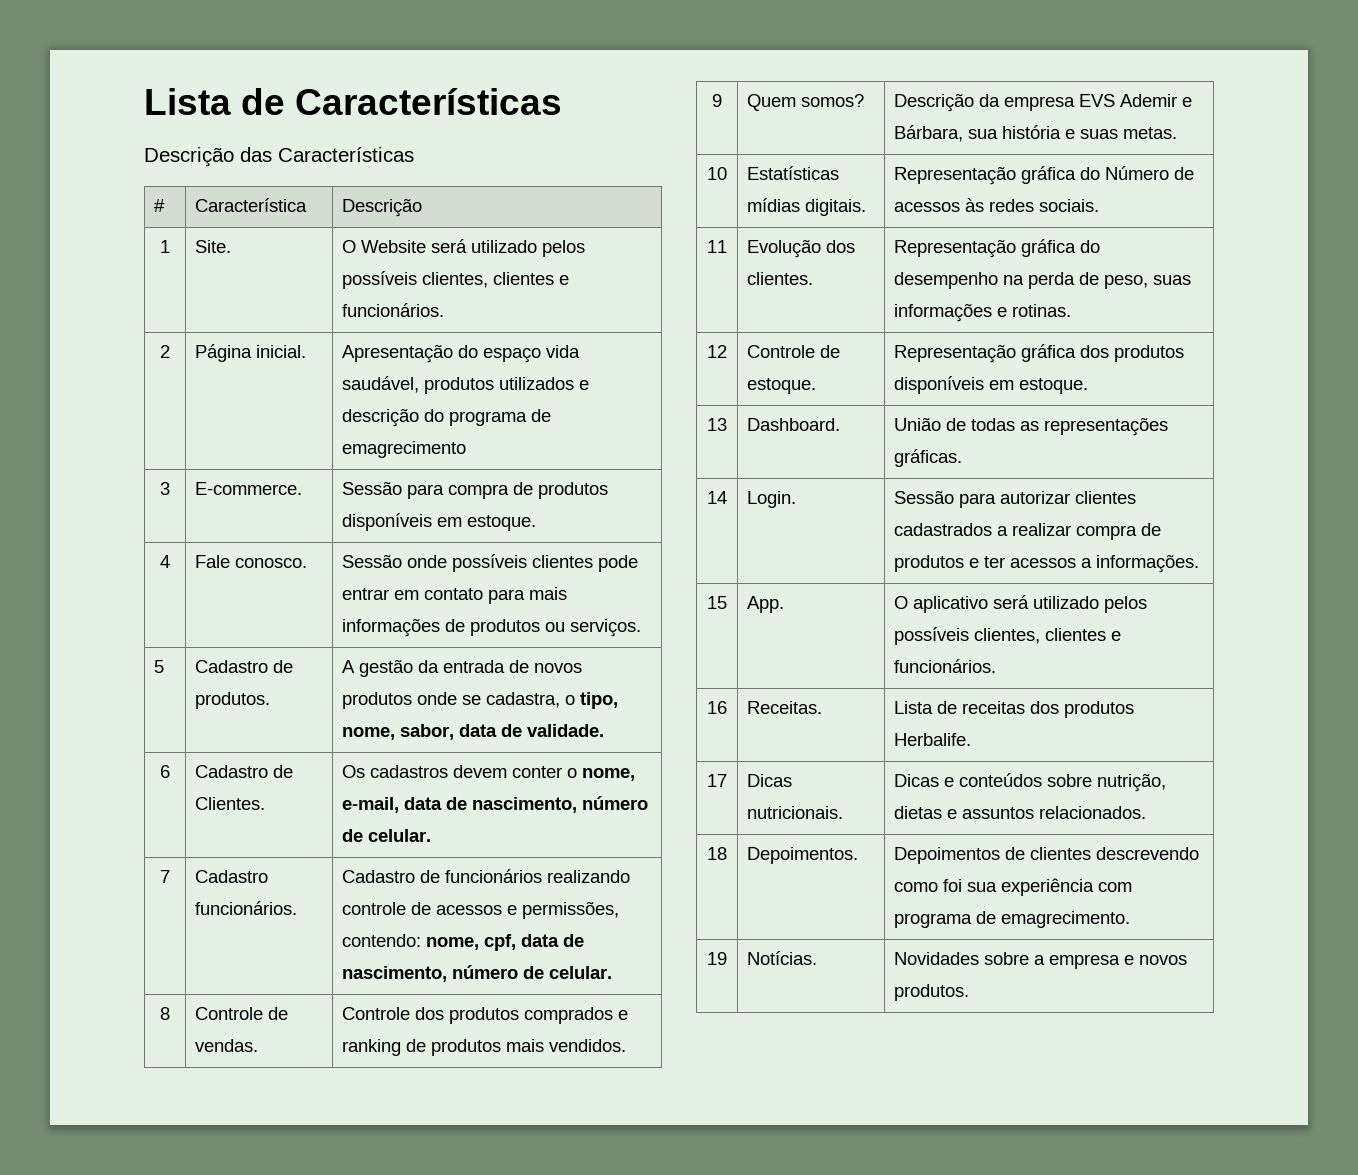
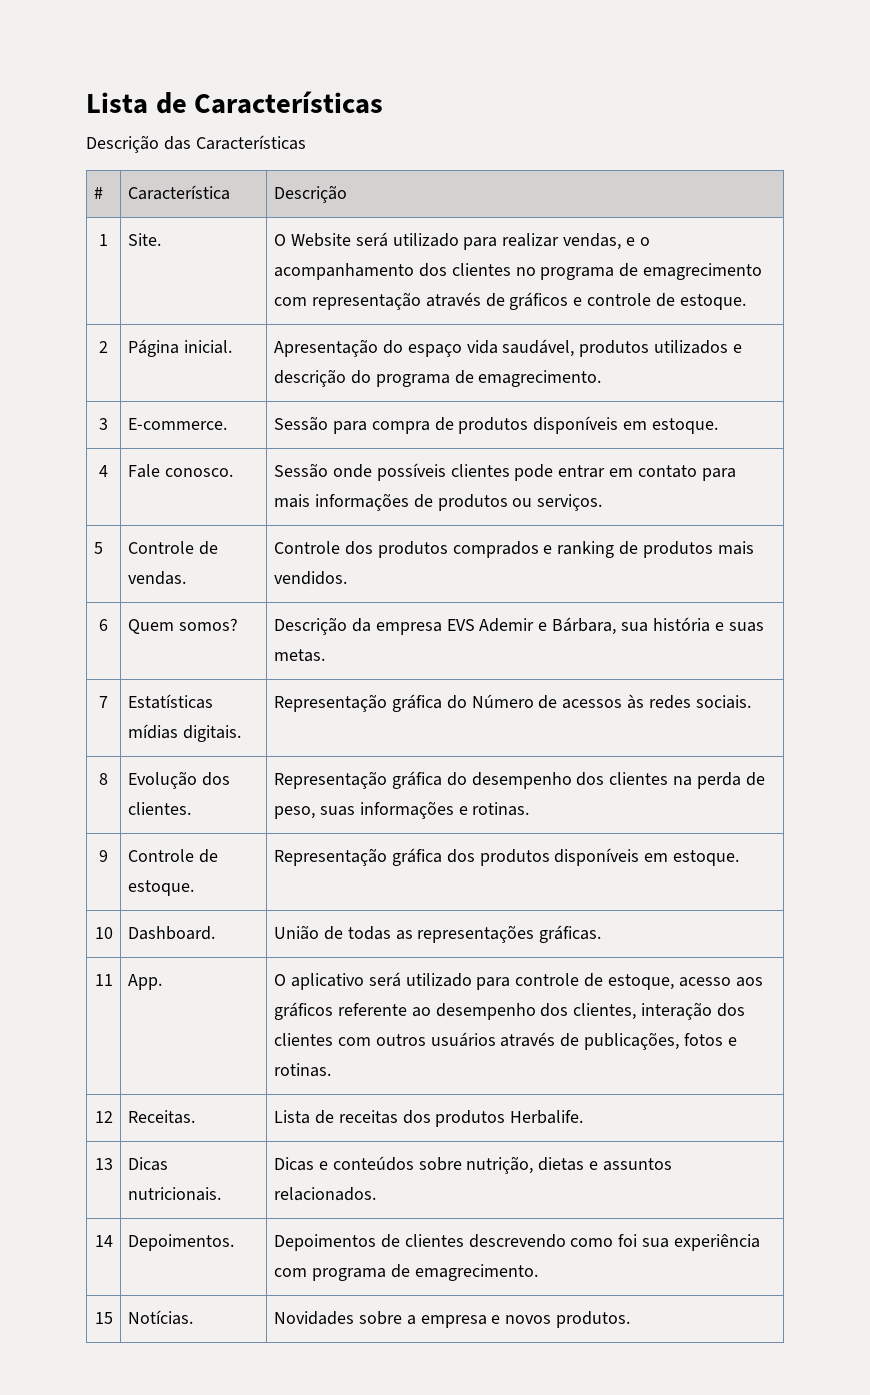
- 1 | Site. | O Website será utilizado pelos possíveis clientes, clientes e funcionários.
+ 1 | Site. | O Website será utilizado para realizar vendas, e o acompanhamento dos clientes no programa de emagrecimento com representação através de gráficos e controle de estoque.
- 2 | Página inicial. | Apresentação do espaço vida saudável, produtos utilizados e descrição do programa de emagrecimento
+ 2 | Página inicial. | Apresentação do espaço vida saudável, produtos utilizados e descrição do programa de emagrecimento.
- 5 | Cadastro de produtos. | A gestão da entrada de novos produtos onde se cadastra, o tipo, nome, sabor, data de validade.
- 6 | Cadastro de Clientes. | Os cadastros devem conter o nome, e-mail, data de nascimento, número de celular.
- 7 | Cadastro funcionários. | Cadastro de funcionários realizando controle de acessos e permissões, contendo: nome, cpf, data de nascimento, número de celular.
- 8 | Controle de vendas. | Controle dos produtos comprados e ranking de produtos mais vendidos.
+ 5 | Controle de vendas. | Controle dos produtos comprados e ranking de produtos mais vendidos.
- 9 | Quem somos? | Descrição da empresa EVS Ademir e Bárbara, sua história e suas metas.
+ 6 | Quem somos? | Descrição da empresa EVS Ademir e Bárbara, sua história e suas metas.
- 10 | Estatísticas mídias digitais. | Representação gráfica do Número de acessos às redes sociais.
+ 7 | Estatísticas mídias digitais. | Representação gráfica do Número de acessos às redes sociais.
- 11 | Evolução dos clientes. | Representação gráfica do desempenho na perda de peso, suas informações e rotinas.
+ 8 | Evolução dos clientes. | Representação gráfica do desempenho dos clientes na perda de peso, suas informações e rotinas.
- 12 | Controle de estoque. | Representação gráfica dos produtos disponíveis em estoque.
+ 9 | Controle de estoque. | Representação gráfica dos produtos disponíveis em estoque.
- 13 | Dashboard. | União de todas as representações gráficas.
+ 10 | Dashboard. | União de todas as representações gráficas.
- 14 | Login. | Sessão para autorizar clientes cadastrados a realizar compra de produtos e ter acessos a informações.
- 15 | App. | O aplicativo será utilizado pelos possíveis clientes, clientes e funcionários.
- 16 | Receitas. | Lista de receitas dos produtos Herbalife.
+ 11 | App. | O aplicativo será utilizado para controle de estoque, acesso aos gráficos referente ao desempenho dos clientes, interação dos clientes com outros usuários através de publicações, fotos e rotinas.
+ 12 | Receitas. | Lista de receitas dos produtos Herbalife.
- 17 | Dicas nutricionais. | Dicas e conteúdos sobre nutrição, dietas e assuntos relacionados.
+ 13 | Dicas nutricionais. | Dicas e conteúdos sobre nutrição, dietas e assuntos relacionados.
- 18 | Depoimentos. | Depoimentos de clientes descrevendo como foi sua experiência com programa de emagrecimento.
+ 14 | Depoimentos. | Depoimentos de clientes descrevendo como foi sua experiência com programa de emagrecimento.
- 19 | Notícias. | Novidades sobre a empresa e novos produtos.
+ 15 | Notícias. | Novidades sobre a empresa e novos produtos.

